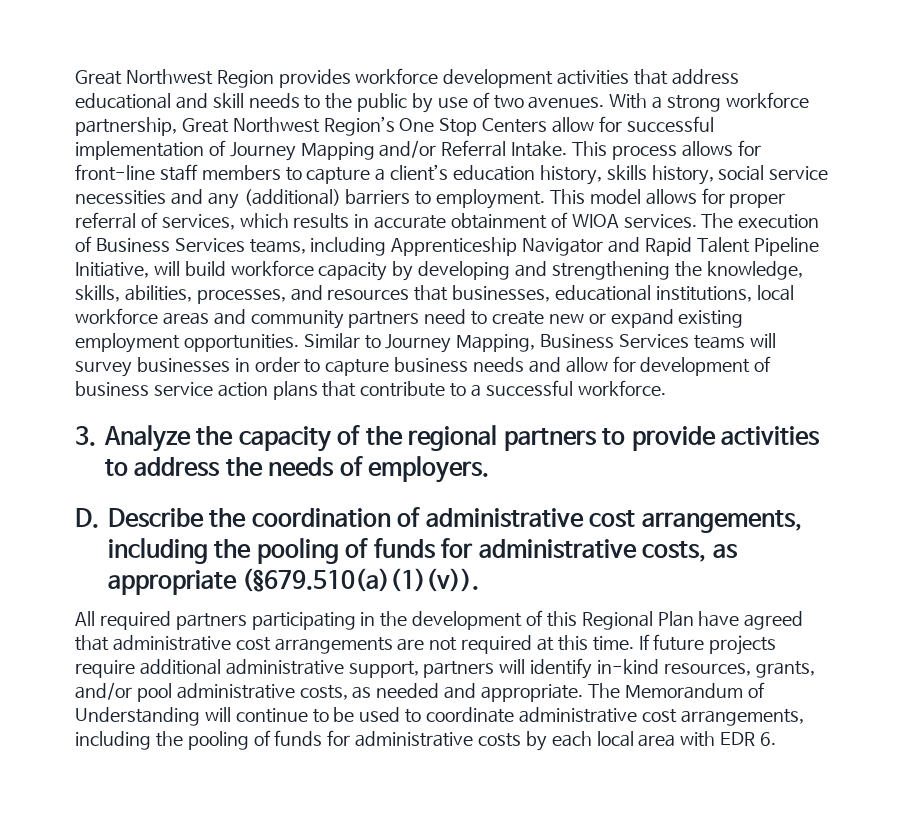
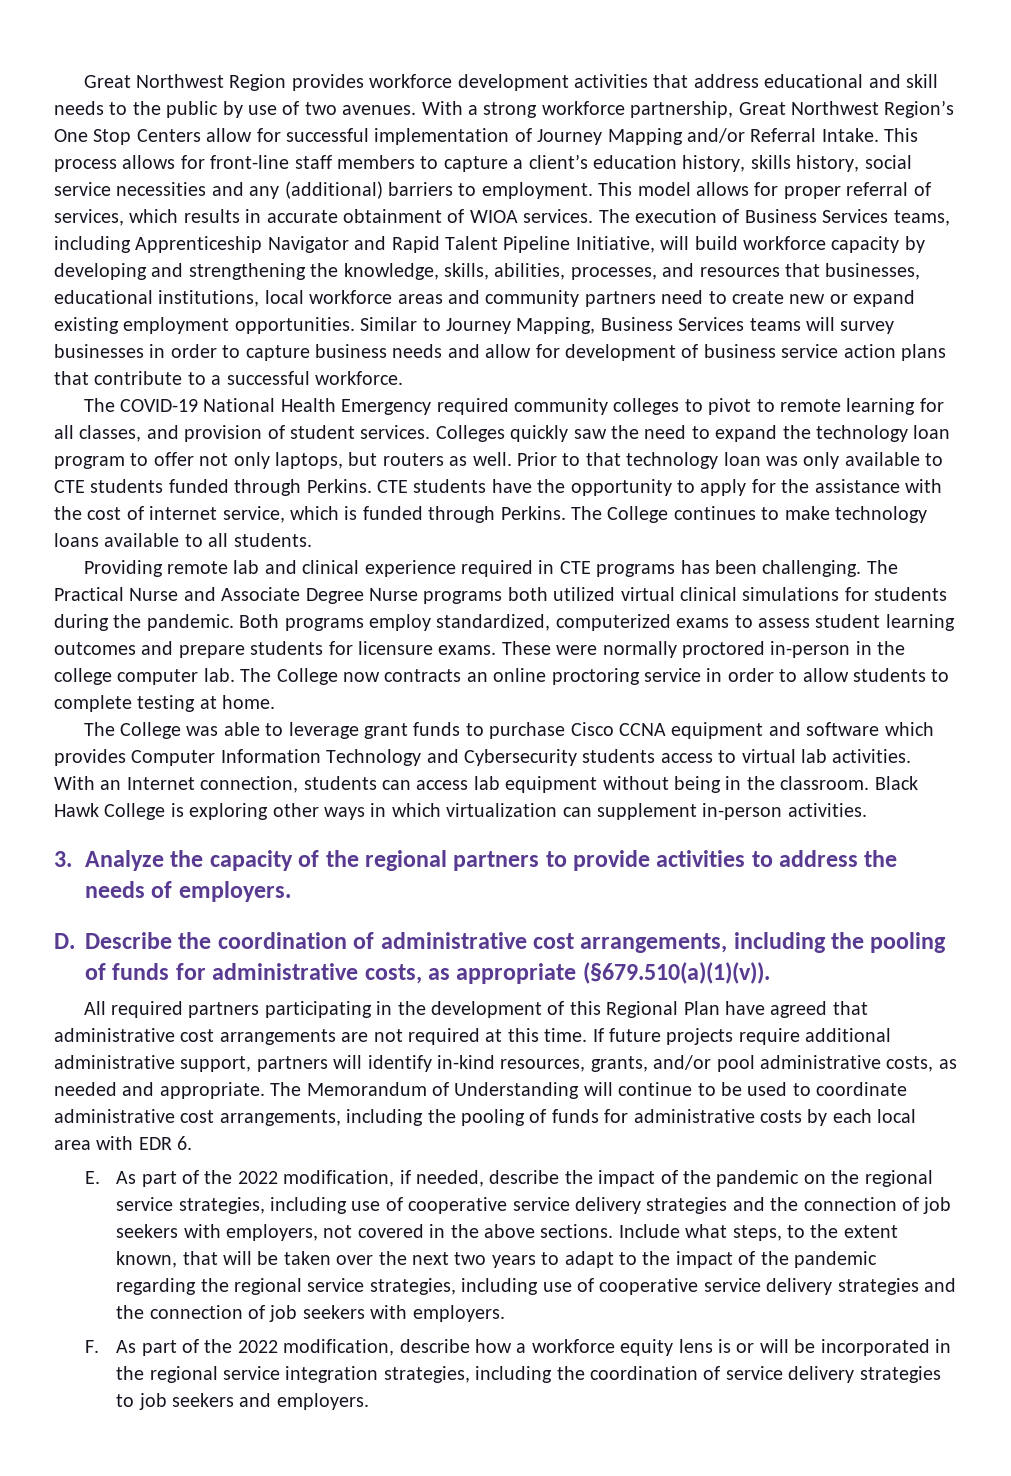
+ The COVID-19 National Health Emergency required community colleges to pivot to remote learning for all classes, and provision of student services. Colleges quickly saw the need to expand the technology loan program to offer not only laptops, but routers as well. Prior to that technology loan was only available to CTE students funded through Perkins. CTE students have the opportunity to apply for the assistance with the cost of internet service, which is funded through Perkins. The College continues to make technology loans available to all students.
+ Providing remote lab and clinical experience required in CTE programs has been challenging. The Practical Nurse and Associate Degree Nurse programs both utilized virtual clinical simulations for students during the pandemic. Both programs employ standardized, computerized exams to assess student learning outcomes and prepare students for licensure exams. These were normally proctored in-person in the college computer lab. The College now contracts an online proctoring service in order to allow students to complete testing at home.
+ The College was able to leverage grant funds to purchase Cisco CCNA equipment and software which provides Computer Information Technology and Cybersecurity students access to virtual lab activities. With an Internet connection, students can access lab equipment without being in the classroom. Black Hawk College is exploring other ways in which virtualization can supplement in-person activities.
+ E. As part of the 2022 modification, if needed, describe the impact of the pandemic on the regional service strategies, including use of cooperative service delivery strategies and the connection of job seekers with employers, not covered in the above sections. Include what steps, to the extent known, that will be taken over the next two years to adapt to the impact of the pandemic regarding the regional service strategies, including use of cooperative service delivery strategies and the connection of job seekers with employers.
+ F. As part of the 2022 modification, describe how a workforce equity lens is or will be incorporated in the regional service integration strategies, including the coordination of service delivery strategies to job seekers and employers.

